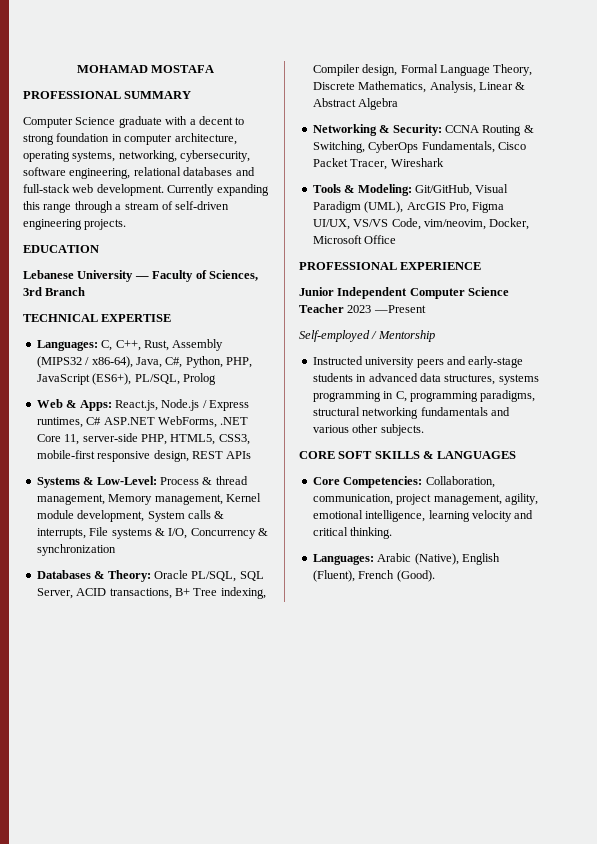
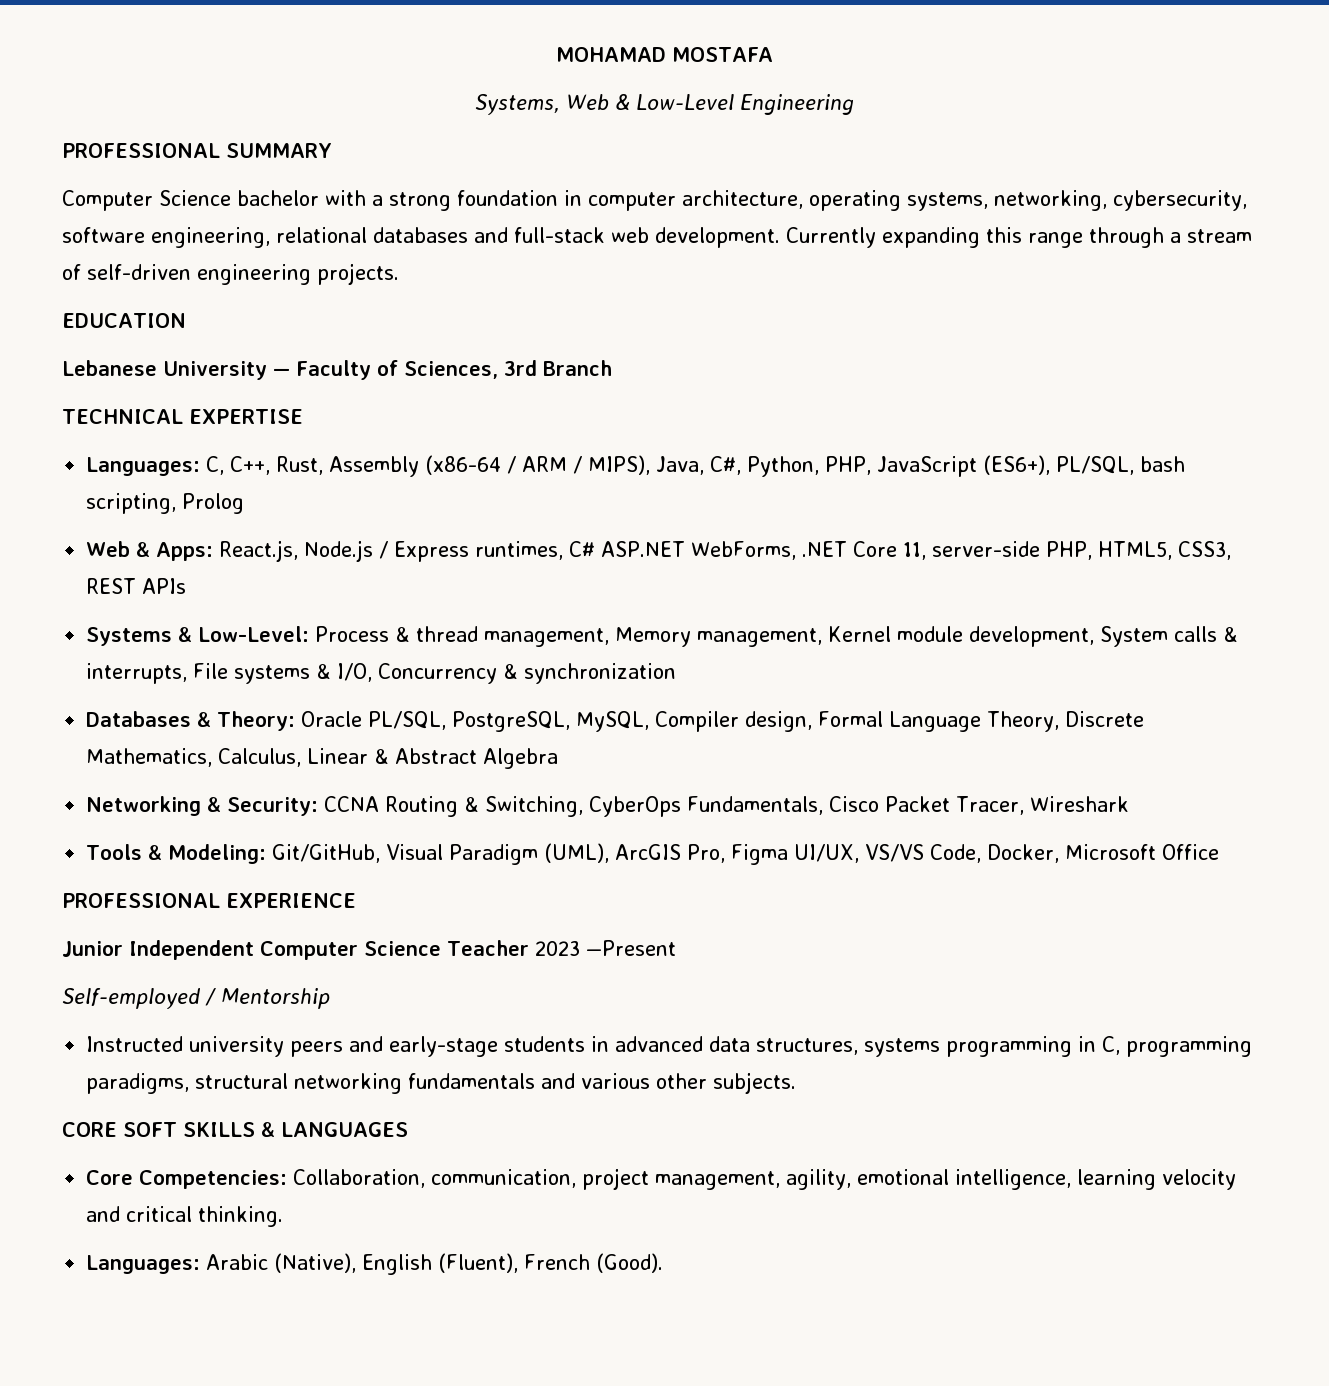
+ Systems, Web & Low-Level Engineering
- Computer Science graduate with a decent to strong foundation in computer architecture, operating systems, networking, cybersecurity, software engineering, relational databases and full-stack web development.
+ Computer Science bachelor with a strong foundation in computer architecture, operating systems, networking, cybersecurity, software engineering, relational databases and full-stack web development.
- Languages: C, C++, Rust, Assembly (MIPS32 / x86-64), Java, C#, Python, PHP, JavaScript (ES6+), PL/SQL, Prolog
+ Languages: C, C++, Rust, Assembly (x86-64 / ARM / MIPS), Java, C#, Python, PHP, JavaScript (ES6+), PL/SQL, bash scripting, Prolog
- Web & Apps: React.js, Node.js / Express runtimes, C# ASP.NET WebForms, .NET Core 11, server-side PHP, HTML5, CSS3, mobile-first responsive design, REST APIs
+ Web & Apps: React.js, Node.js / Express runtimes, C# ASP.NET WebForms, .NET Core 11, server-side PHP, HTML5, CSS3, REST APIs
- Databases & Theory: Oracle PL/SQL, SQL Server, ACID transactions, B+ Tree indexing, Compiler design, Formal Language Theory, Discrete Mathematics, Analysis, Linear & Abstract Algebra
+ Databases & Theory: Oracle PL/SQL, PostgreSQL, MySQL, Compiler design, Formal Language Theory, Discrete Mathematics, Calculus, Linear & Abstract Algebra
- Tools & Modeling: Git/GitHub, Visual Paradigm (UML), ArcGIS Pro, Figma UI/UX, VS/VS Code, vim/neovim, Docker, Microsoft Office
+ Tools & Modeling: Git/GitHub, Visual Paradigm (UML), ArcGIS Pro, Figma UI/UX, VS/VS Code, Docker, Microsoft Office

